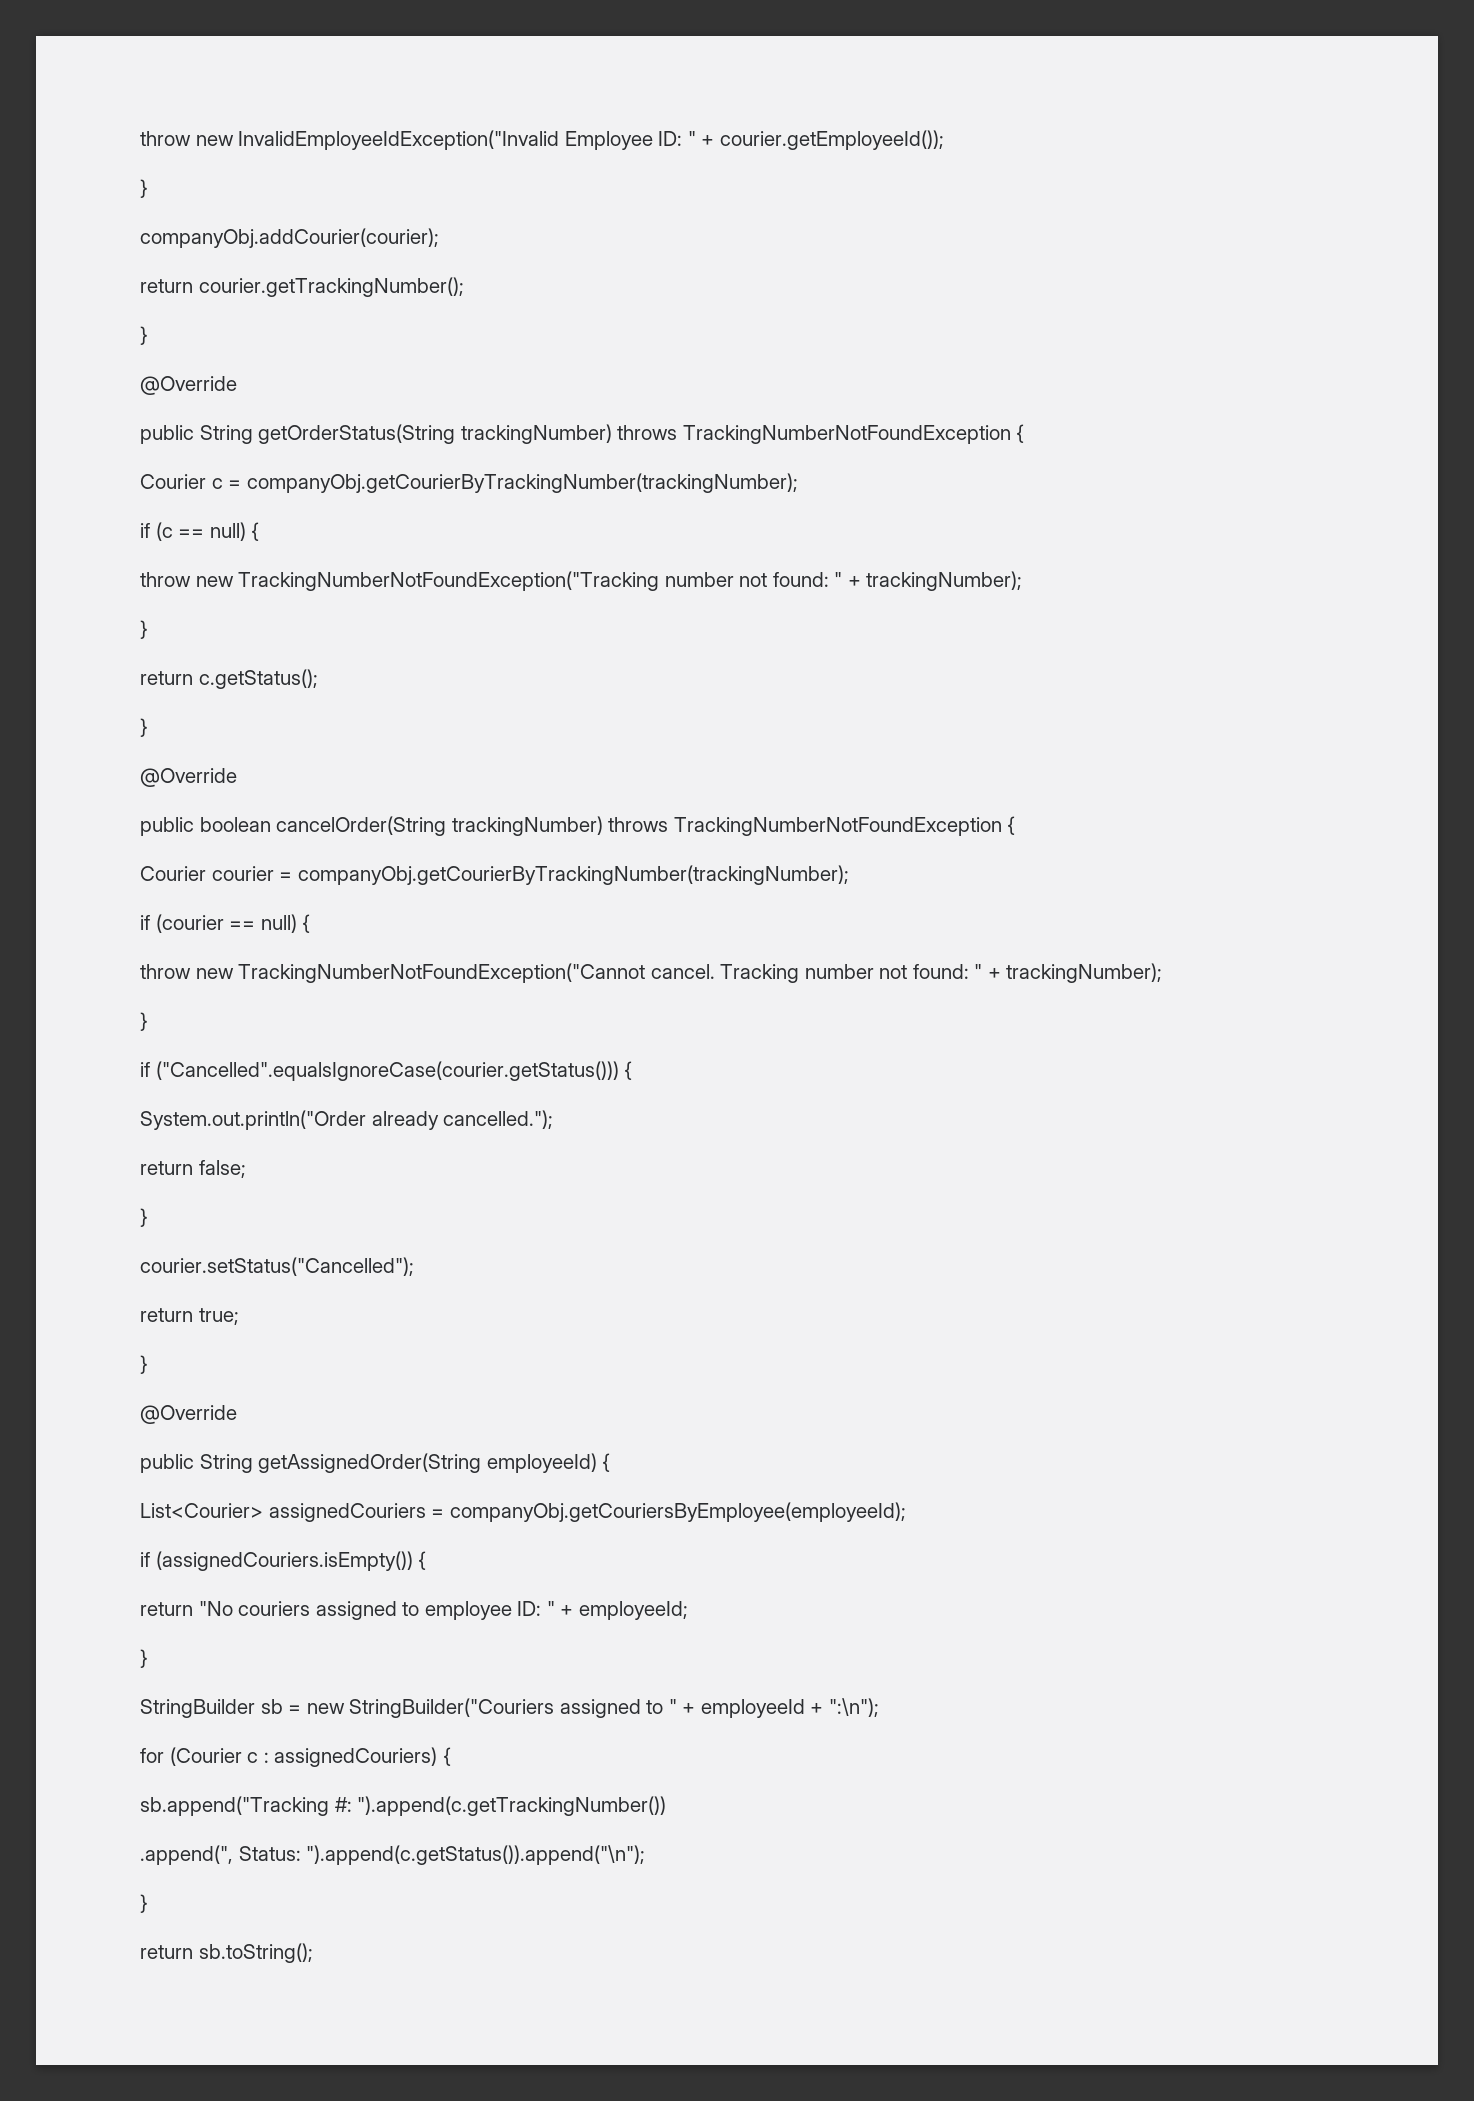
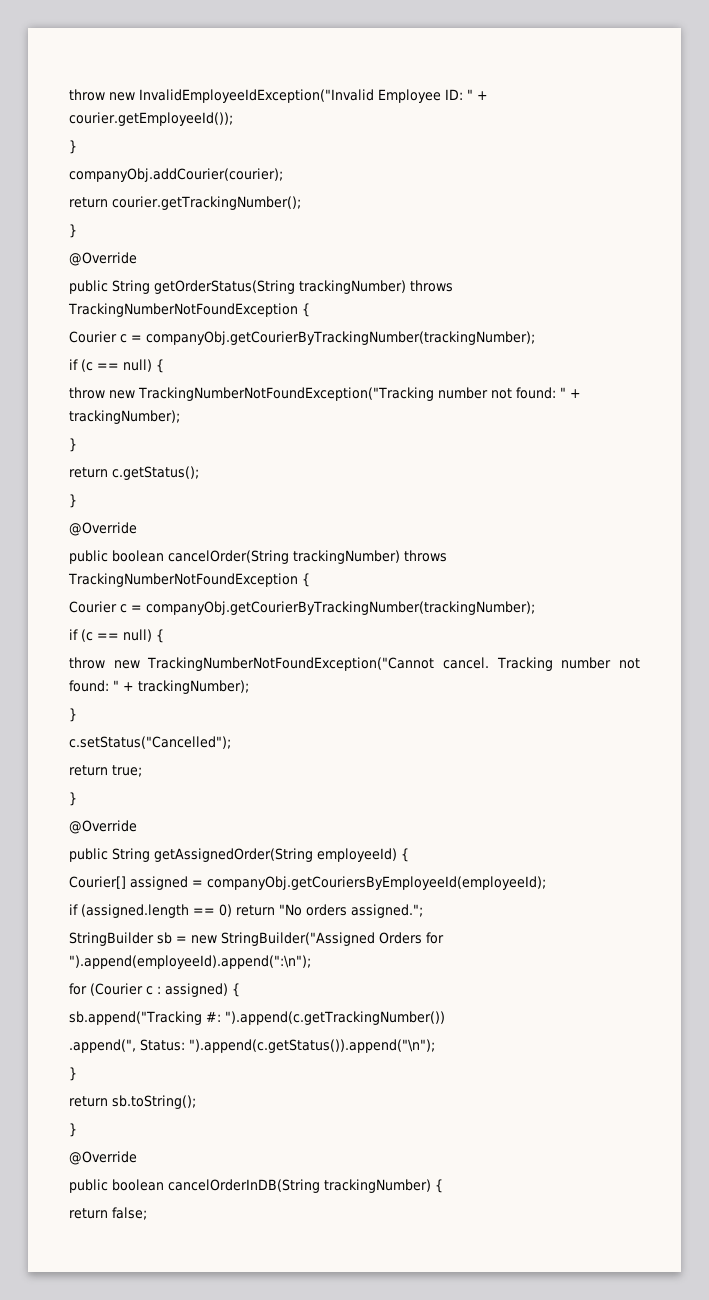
  public boolean cancelOrder(String trackingNumber) throws TrackingNumberNotFoundException {
- Courier courier = companyObj.getCourierByTrackingNumber(trackingNumber);
- if (courier == null) {
+ Courier c = companyObj.getCourierByTrackingNumber(trackingNumber);
+ if (c == null) {
- if ("Cancelled".equalsIgnoreCase(courier.getStatus())) {
- System.out.println("Order already cancelled.");
- return false;
- }
- courier.setStatus("Cancelled");
+ c.setStatus("Cancelled");
- List<Courier> assignedCouriers = companyObj.getCouriersByEmployee(employeeId);
- if (assignedCouriers.isEmpty()) {
- return "No couriers assigned to employee ID: " + employeeId;
- }
- StringBuilder sb = new StringBuilder("Couriers assigned to " + employeeId + ":\n");
+ Courier[] assigned = companyObj.getCouriersByEmployeeId(employeeId);
+ if (assigned.length == 0) return "No orders assigned.";
+ StringBuilder sb = new StringBuilder("Assigned Orders for ").append(employeeId).append(":\n");
- for (Courier c : assignedCouriers) {
+ for (Courier c : assigned) {
  return sb.toString();
+ }
+ @Override
+ public boolean cancelOrderInDB(String trackingNumber) {
+ return false;

